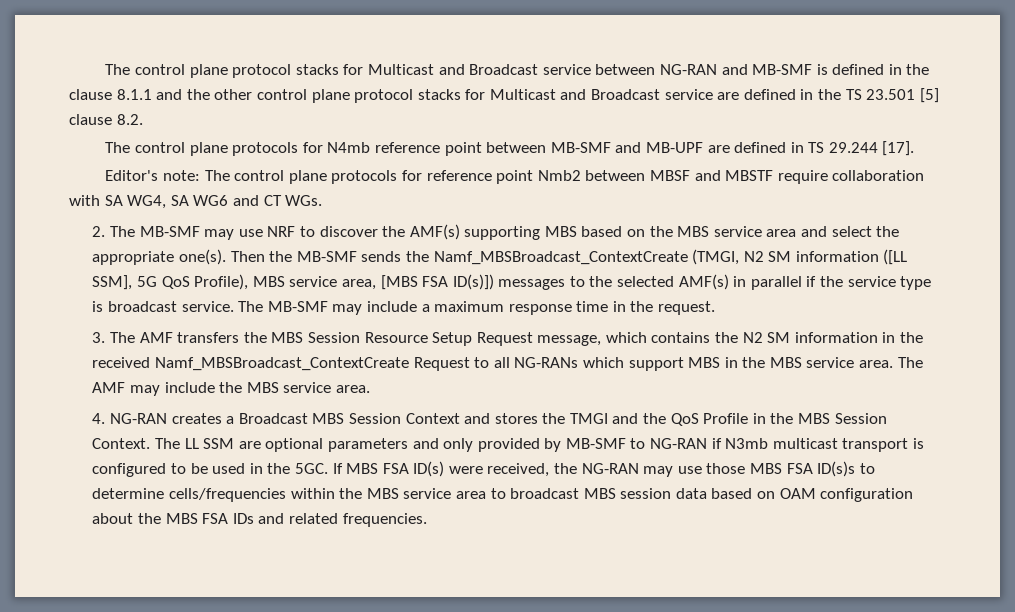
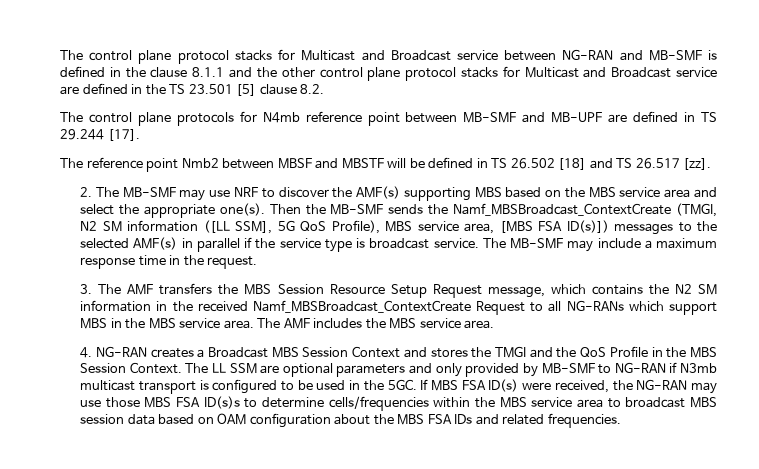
- Editor's note: The control plane protocols for reference point Nmb2 between MBSF and MBSTF require collaboration with SA WG4, SA WG6 and CT WGs.
+ The reference point Nmb2 between MBSF and MBSTF will be defined in TS 26.502 [18] and TS 26.517 [zz].
- The AMF may include the MBS service area.
+ The AMF includes the MBS service area.

